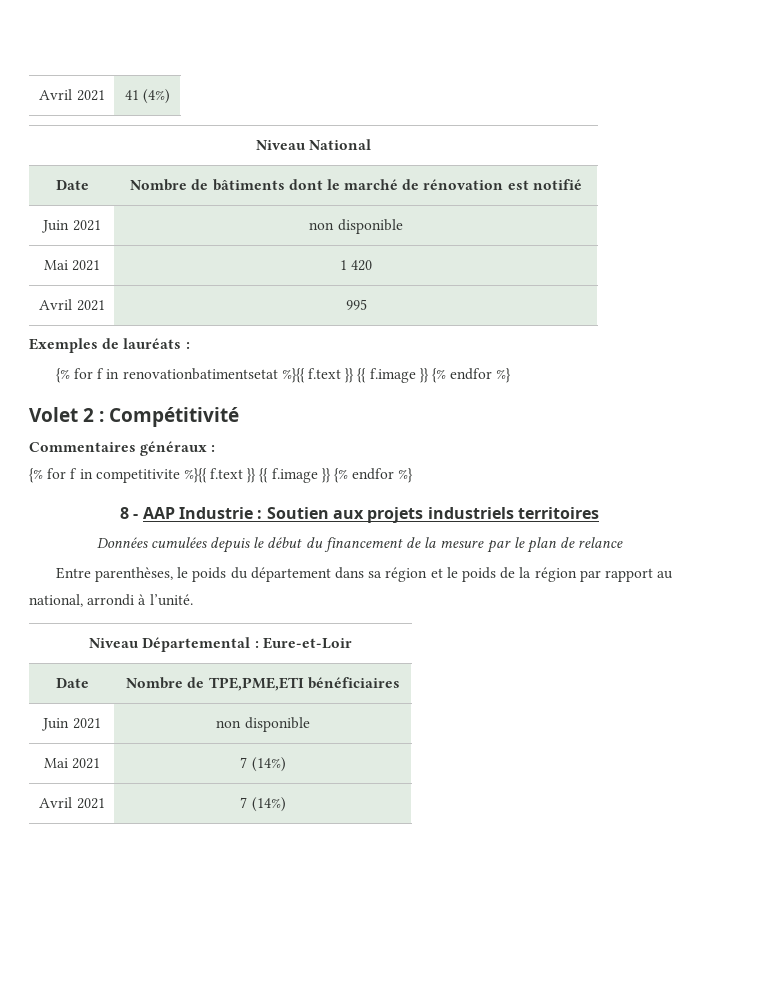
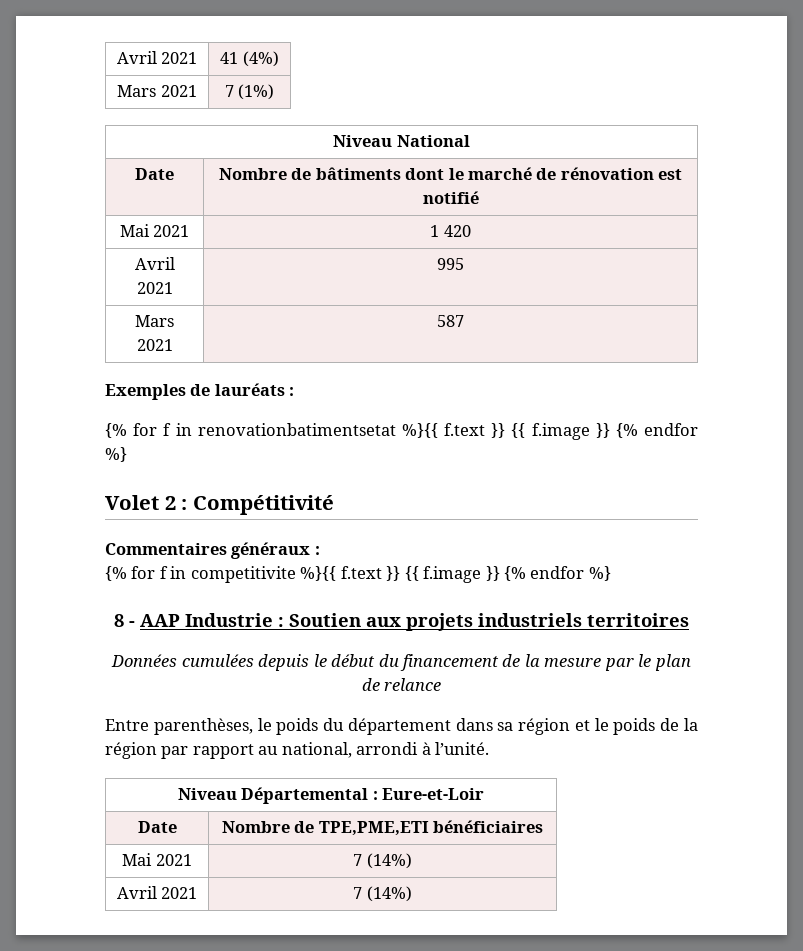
+ Mars 2021 | 7 (1%)
  Date | Nombre de bâtiments dont le marché de rénovation est notifié
- Juin 2021 | non disponible
+ Mars 2021 | 587
  Date | Nombre de TPE,PME,ETI bénéficiaires
- Juin 2021 | non disponible

